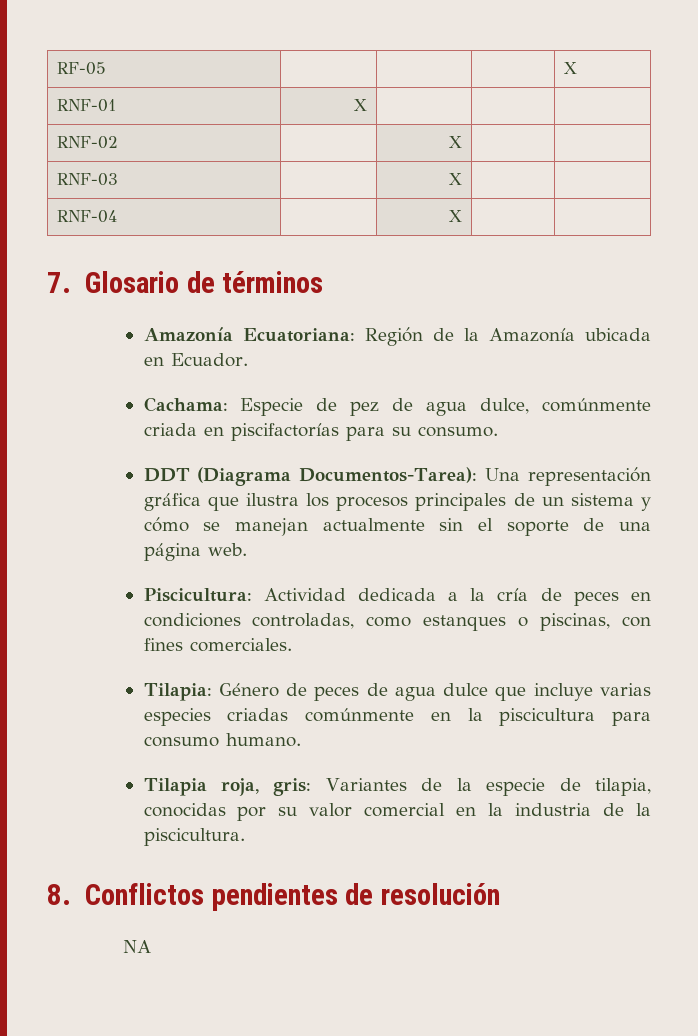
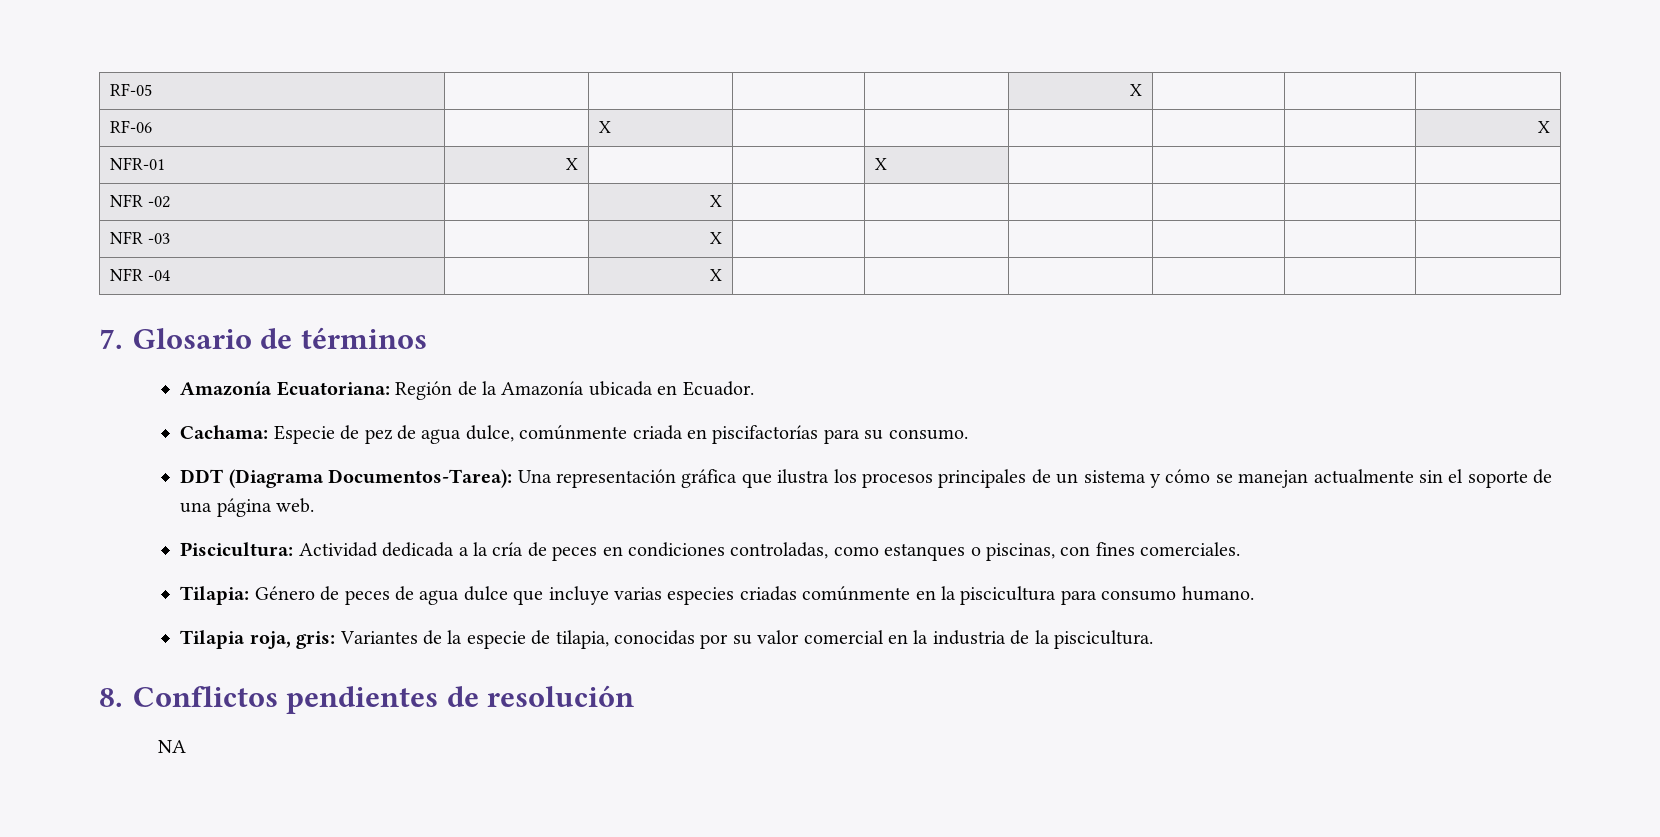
- RF-05 | | | | X
+ RF-05 | | | | | X | | |
+ RF-06 | | X | | | | | | X
- RNF-01 | X | | |
- RNF-02 | | X | |
- RNF-03 | | X | |
- RNF-04 | | X | |
+ NFR-01 | X | | | X | | | |
+ NFR -02 | | X | | | | | |
+ NFR -03 | | X | | | | | |
+ NFR -04 | | X | | | | | |

